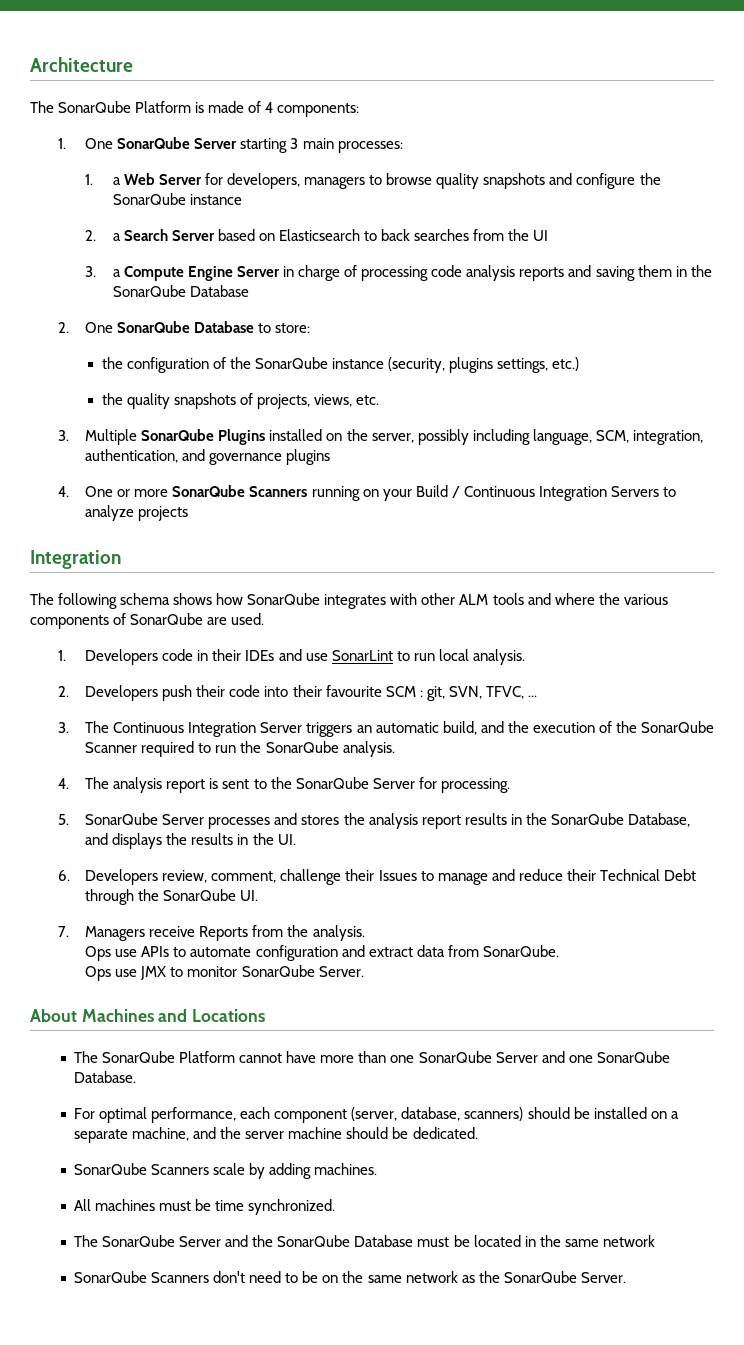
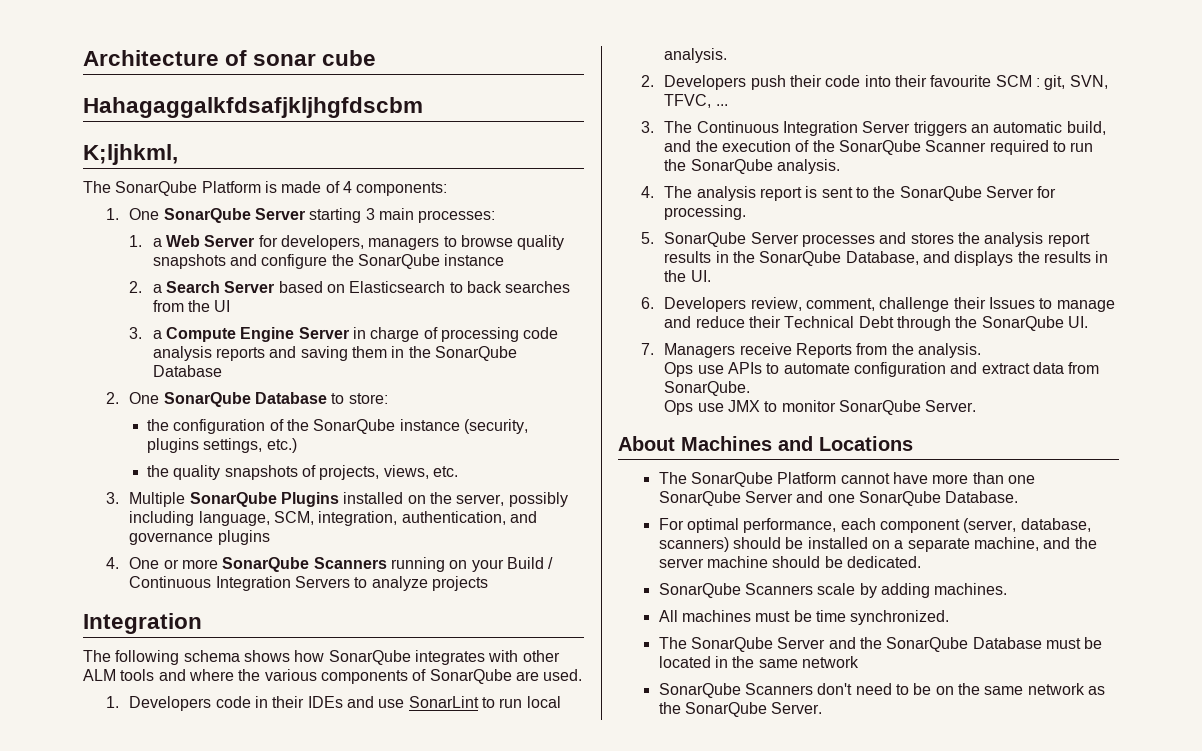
- Architecture
+ Architecture of sonar cube
+ Hahagaggalkfdsafjkljhgfdscbm
+ K;ljhkml,

